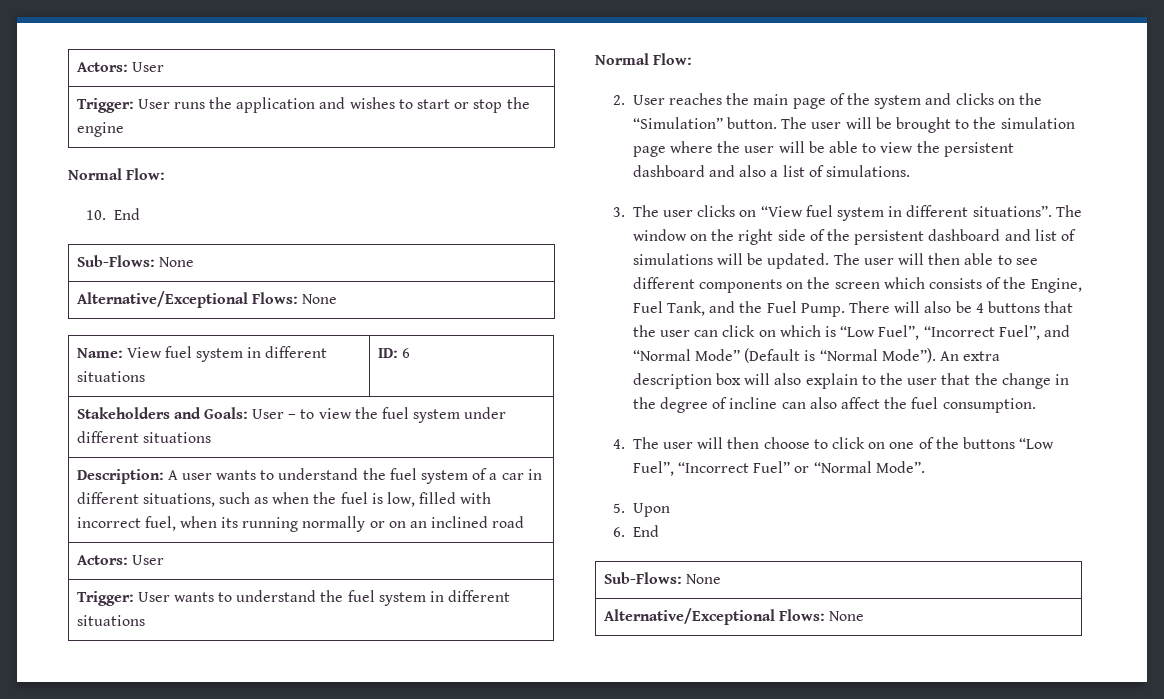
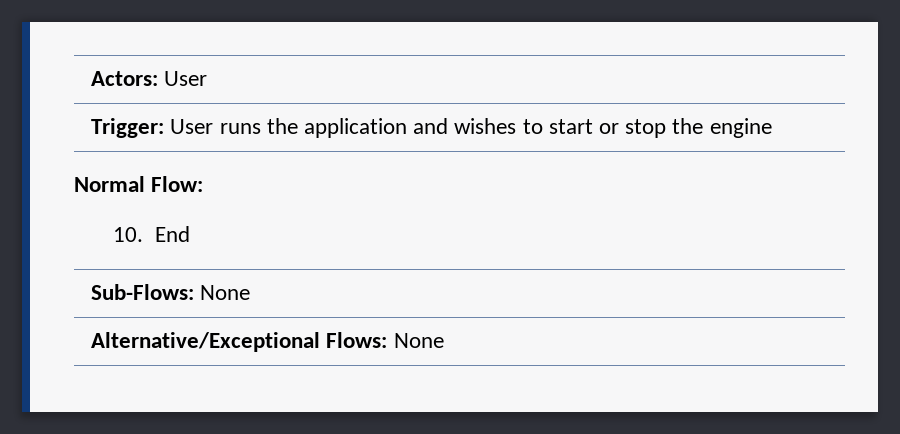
- Name: View fuel system in different situations | ID: 6
- Stakeholders and Goals: User – to view the fuel system under different situations
- Description: A user wants to understand the fuel system of a car in different situations, such as when the fuel is low, filled with incorrect fuel, when its running normally or on an inclined road
- Actors: User
- Trigger: User wants to understand the fuel system in different situations
- Normal Flow:
- 2. User reaches the main page of the system and clicks on the “Simulation” button. The user will be brought to the simulation page where the user will be able to view the persistent dashboard and also a list of simulations.
- 3. The user clicks on “View fuel system in different situations”. The window on the right side of the persistent dashboard and list of simulations will be updated. The user will then able to see different components on the screen which consists of the Engine, Fuel Tank, and the Fuel Pump. There will also be 4 buttons that the user can click on which is “Low Fuel”, “Incorrect Fuel”, and “Normal Mode” (Default is “Normal Mode”). An extra description box will also explain to the user that the change in the degree of incline can also affect the fuel consumption.
- 4. The user will then choose to click on one of the buttons “Low Fuel”, “Incorrect Fuel” or “Normal Mode”.
- 5. Upon
- 6. End
- Sub-Flows: None
- Alternative/Exceptional Flows: None

